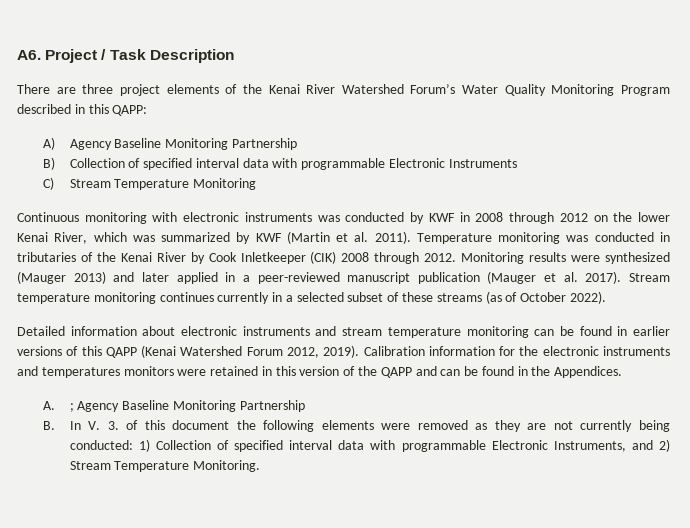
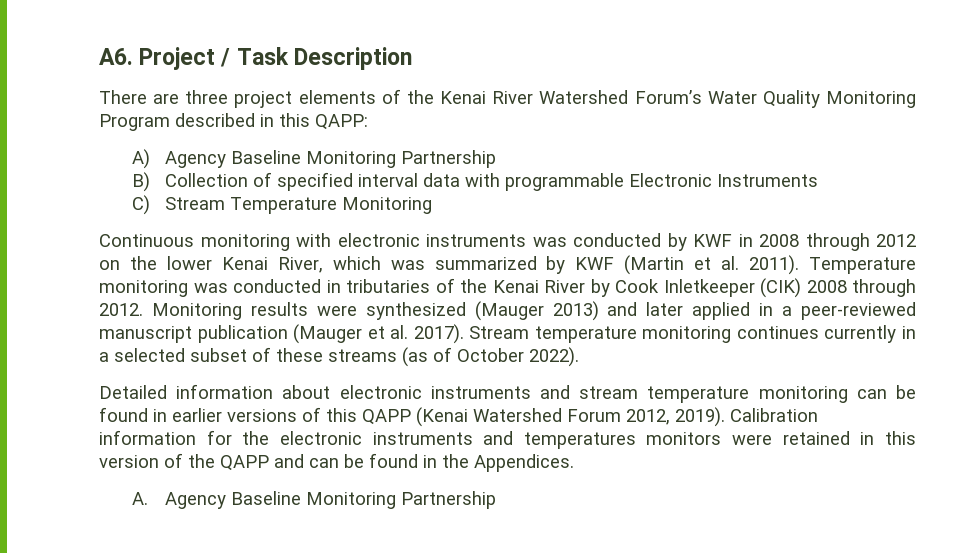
- A. ; Agency Baseline Monitoring Partnership
- B. In V. 3. of this document the following elements were removed as they are not currently being conducted: 1) Collection of specified interval data with programmable Electronic Instruments, and 2) Stream Temperature Monitoring.
+ A. Agency Baseline Monitoring Partnership

